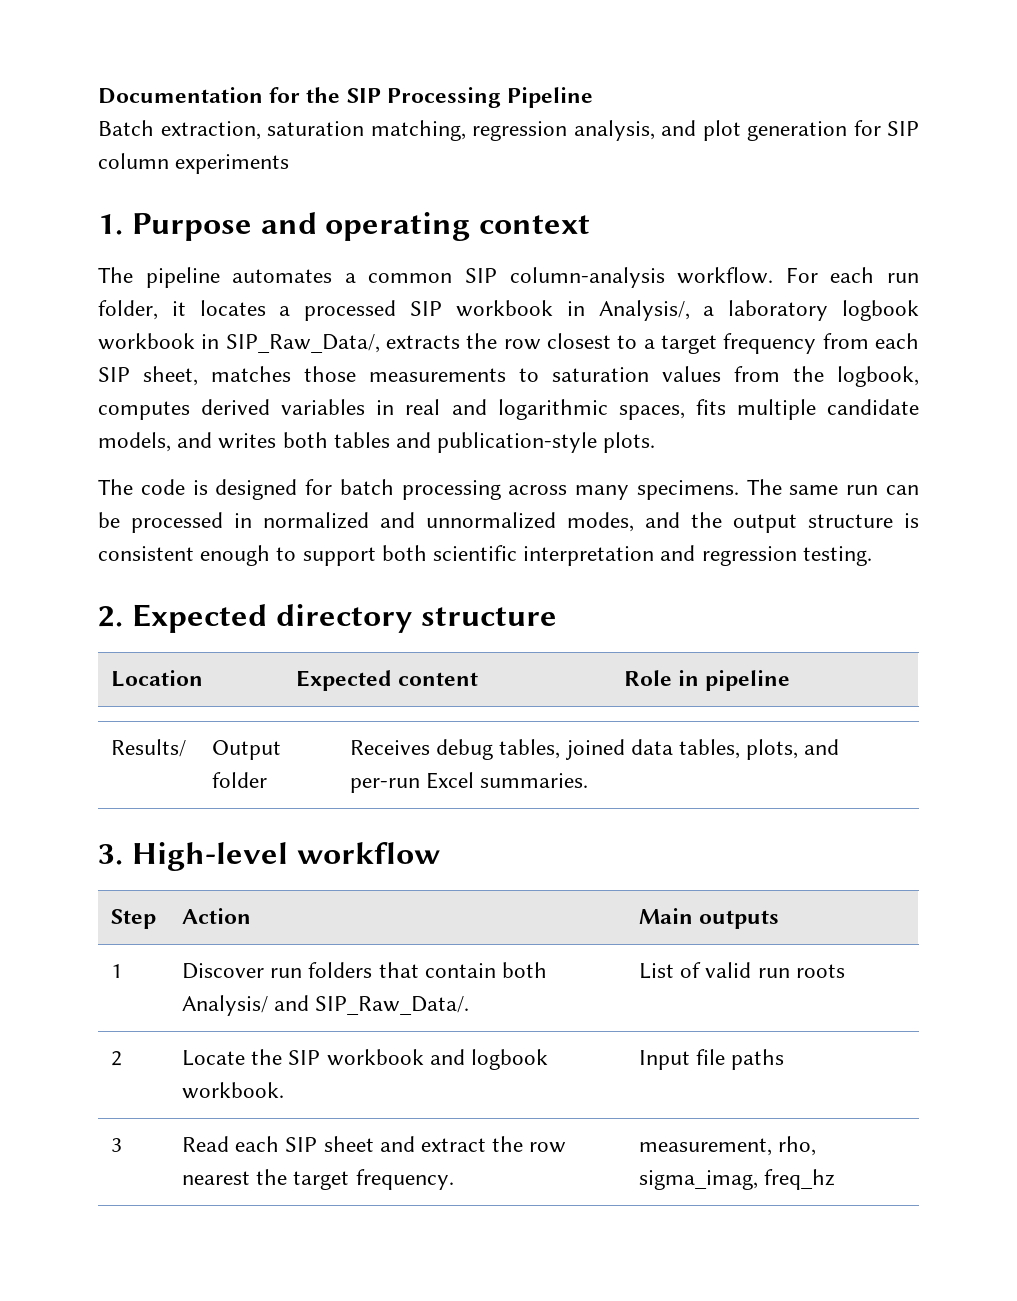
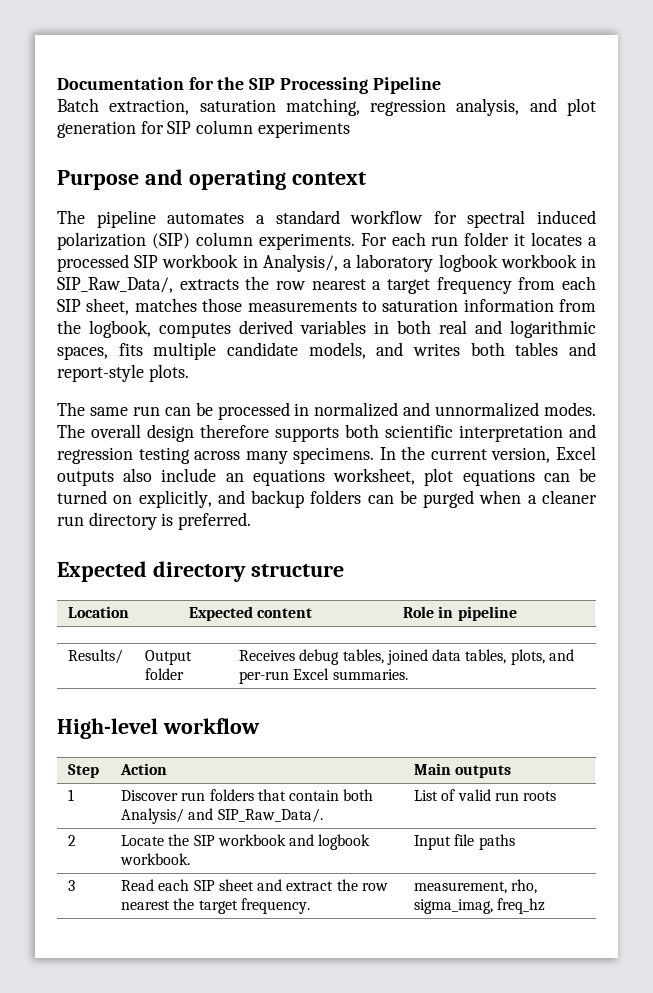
- 1. Purpose and operating context
+ Purpose and operating context
- The pipeline automates a common SIP column-analysis workflow.
+ The pipeline automates a standard workflow for spectral induced polarization (SIP) column experiments.
- For each run folder, it locates a processed SIP workbook in Analysis/, a laboratory logbook workbook in SIP_Raw_Data/, extracts the row closest to a target frequency from each SIP sheet, matches those measurements to saturation values from the logbook, computes derived variables in real and logarithmic spaces, fits multiple candidate models, and writes both tables and publication-style plots.
+ For each run folder it locates a processed SIP workbook in Analysis/, a laboratory logbook workbook in SIP_Raw_Data/, extracts the row nearest a target frequency from each SIP sheet, matches those measurements to saturation information from the logbook, computes derived variables in both real and logarithmic spaces, fits multiple candidate models, and writes both tables and report-style plots.
- The code is designed for batch processing across many specimens. The same run can be processed in normalized and unnormalized modes, and the output structure is consistent enough to support both scientific interpretation and regression testing.
- 2. Expected directory structure
+ The same run can be processed in normalized and unnormalized modes. The overall design therefore supports both scientific interpretation and regression testing across many specimens. In the current version, Excel outputs also include an equations worksheet, plot equations can be turned on explicitly, and backup folders can be purged when a cleaner run directory is preferred.
+ Expected directory structure
- 3. High-level workflow
+ High-level workflow

